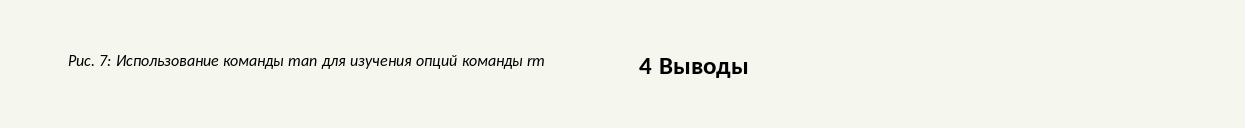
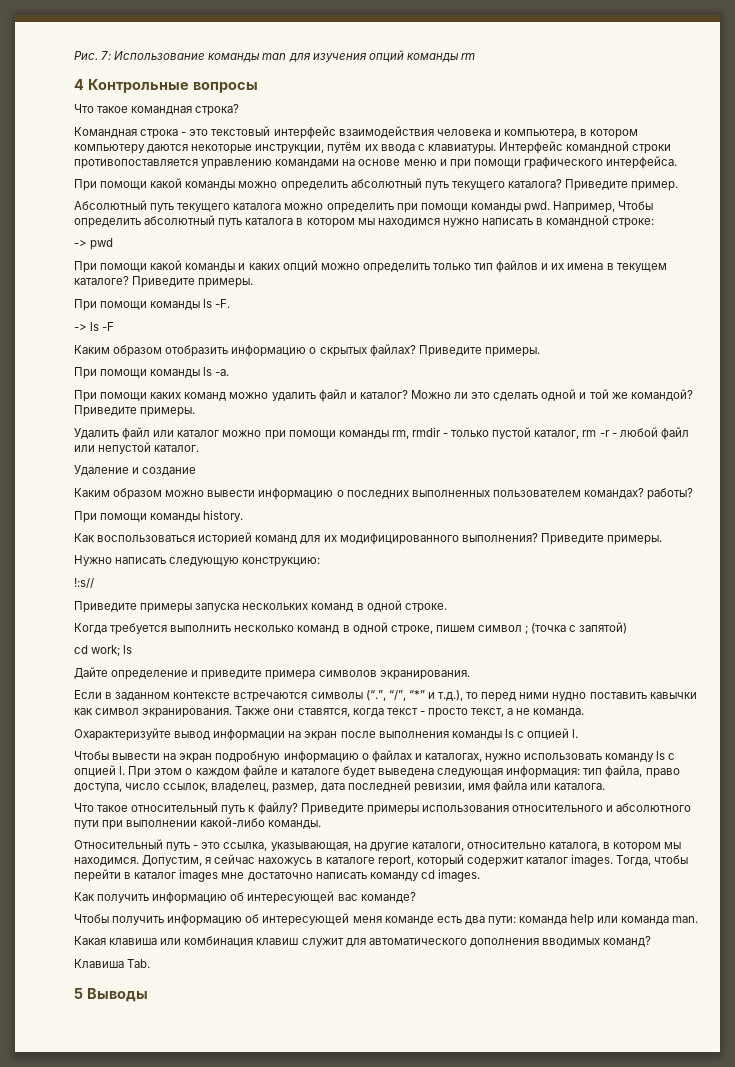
- 4 Выводы
+ 4 Контрольные вопросы
+ Что такое командная строка?
+ Командная строка - это текстовый интерфейс взаимодействия человека и компьютера, в котором компьютеру даются некоторые инструкции, путём их ввода с клавиатуры. Интерфейс командной строки противопоставляется управлению командами на основе меню и при помощи графического интерфейса.
+ При помощи какой команды можно определить абсолютный путь текущего каталога? Приведите пример.
+ Абсолютный путь текущего каталога можно определить при помощи команды pwd. Например, Чтобы определить абсолютный путь каталога в котором мы находимся нужно написать в командной строке:
+ -> pwd
+ При помощи какой команды и каких опций можно определить только тип файлов и их имена в текущем каталоге? Приведите примеры.
+ При помощи команды ls -F.
+ -> ls -F
+ Каким образом отобразить информацию о скрытых файлах? Приведите примеры.
+ При помощи команды ls -a.
+ При помощи каких команд можно удалить файл и каталог? Можно ли это сделать одной и той же командой? Приведите примеры.
+ Удалить файл или каталог можно при помощи команды rm, rmdir - только пустой каталог, rm -r - любой файл или непустой каталог.
+ Удаление и создание
+ Каким образом можно вывести информацию о последних выполненных пользователем командах? работы?
+ При помощи команды history.
+ Как воспользоваться историей команд для их модифицированного выполнения? Приведите примеры.
+ Нужно написать следующую конструкцию:
+ !:s//
+ Приведите примеры запуска нескольких команд в одной строке.
+ Когда требуется выполнить несколько команд в одной строке, пишем символ ; (точка с запятой)
+ cd work; ls
+ Дайте определение и приведите примера символов экранирования.
+ Если в заданном контексте встречаются символы (“.”, “/”, “*” и т.д.), то перед ними нудно поставить кавычки как символ экранирования. Также они ставятся, когда текст - просто текст, а не команда.
+ Охарактеризуйте вывод информации на экран после выполнения команды ls с опцией l.
+ Чтобы вывести на экран подробную информацию о файлах и каталогах, нужно использовать команду ls с опцией l. При этом о каждом файле и каталоге будет выведена следующая информация: тип файла, право доступа, число ссылок, владелец, размер, дата последней ревизии, имя файла или каталога.
+ Что такое относительный путь к файлу? Приведите примеры использования относительного и абсолютного пути при выполнении какой-либо команды.
+ Относительный путь - это ссылка, указывающая, на другие каталоги, относительно каталога, в котором мы находимся. Допустим, я сейчас нахожусь в каталоге report, который содержит каталог images. Тогда, чтобы перейти в каталог images мне достаточно написать команду cd images.
+ Как получить информацию об интересующей вас команде?
+ Чтобы получить информацию об интересующей меня команде есть два пути: команда help или команда man.
+ Какая клавиша или комбинация клавиш служит для автоматического дополнения вводимых команд?
+ Клавиша Tab.
+ 5 Выводы

